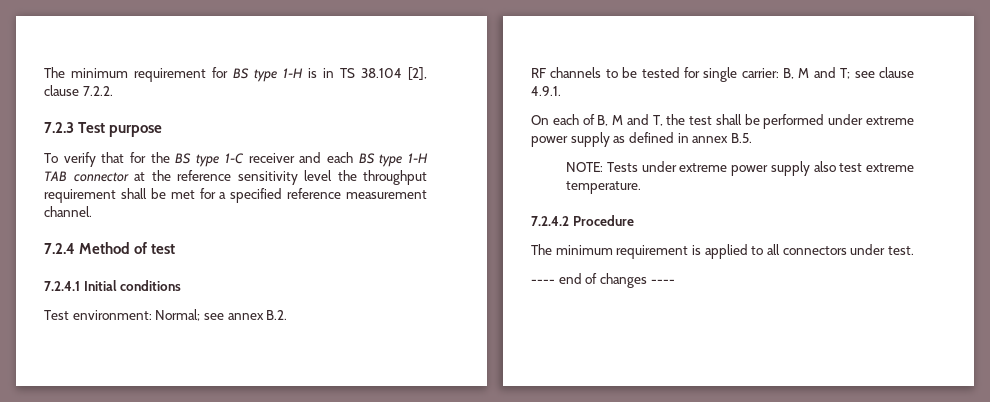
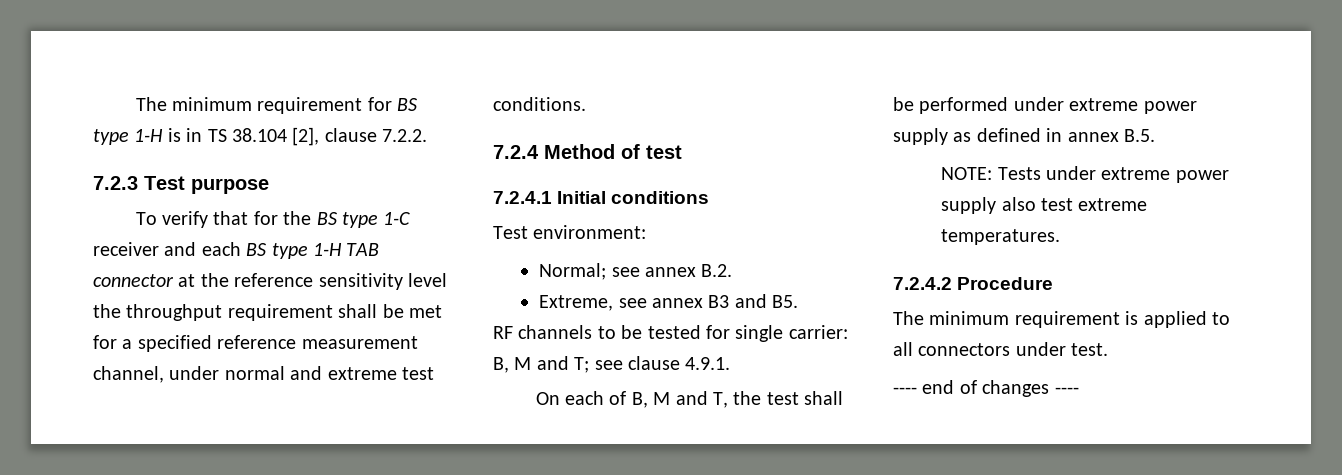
- To verify that for the BS type 1-C receiver and each BS type 1-H TAB connector at the reference sensitivity level the throughput requirement shall be met for a specified reference measurement channel.
+ To verify that for the BS type 1-C receiver and each BS type 1-H TAB connector at the reference sensitivity level the throughput requirement shall be met for a specified reference measurement channel, under normal and extreme test conditions.
- Test environment: Normal; see annex B.2.
+ Test environment:
+ Normal; see annex B.2.
+ Extreme, see annex B3 and B5.
- NOTE: Tests under extreme power supply also test extreme temperature.
+ NOTE: Tests under extreme power supply also test extreme temperatures.

